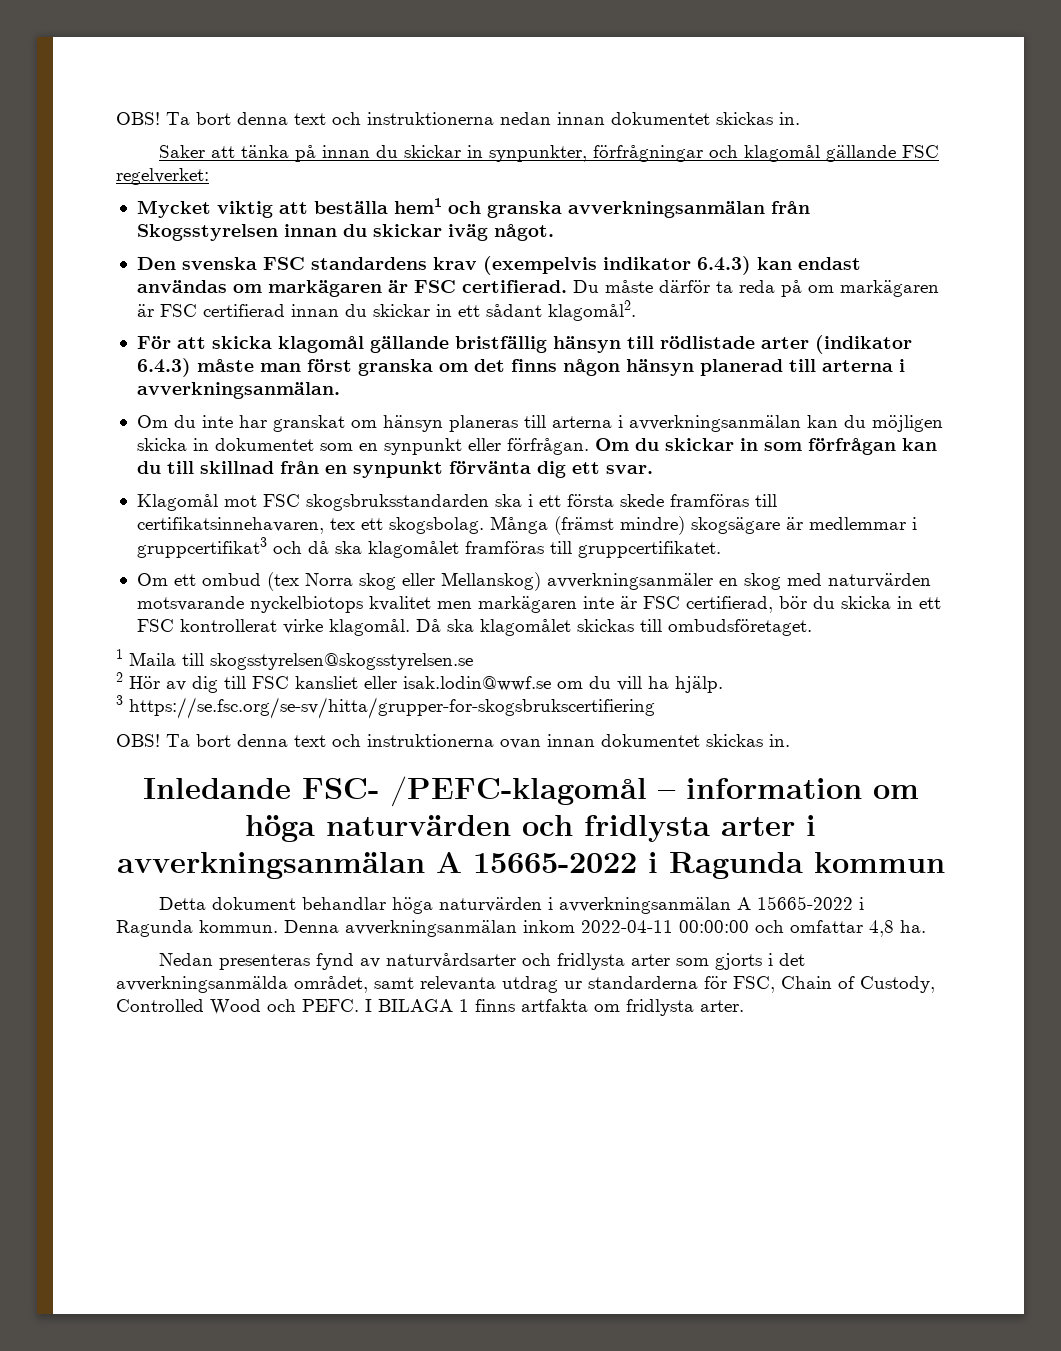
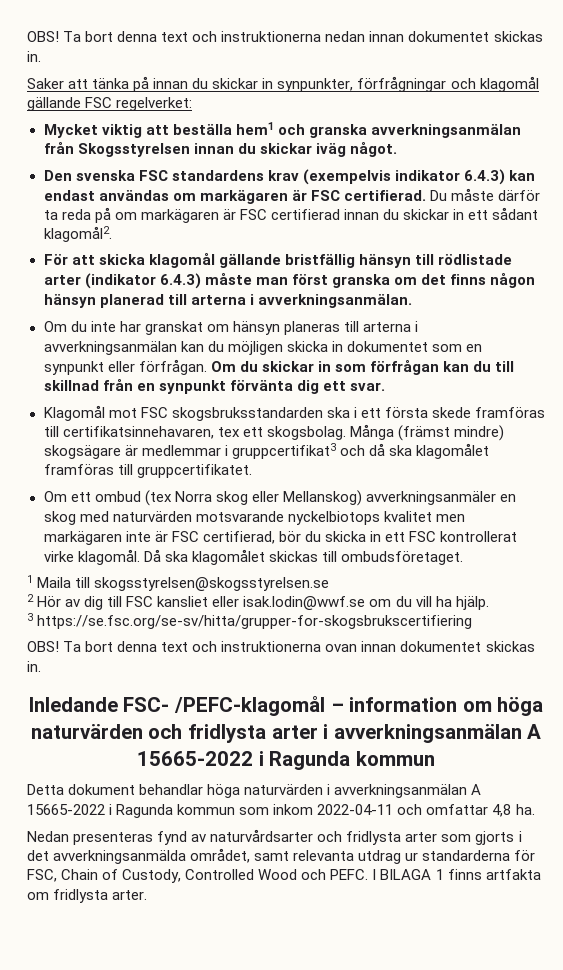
- Detta dokument behandlar höga naturvärden i avverkningsanmälan A 15665-2022 i Ragunda kommun. Denna avverkningsanmälan inkom 2022-04-11 00:00:00 och omfattar 4,8 ha.
+ Detta dokument behandlar höga naturvärden i avverkningsanmälan A 15665-2022 i Ragunda kommun som inkom 2022-04-11 och omfattar 4,8 ha.

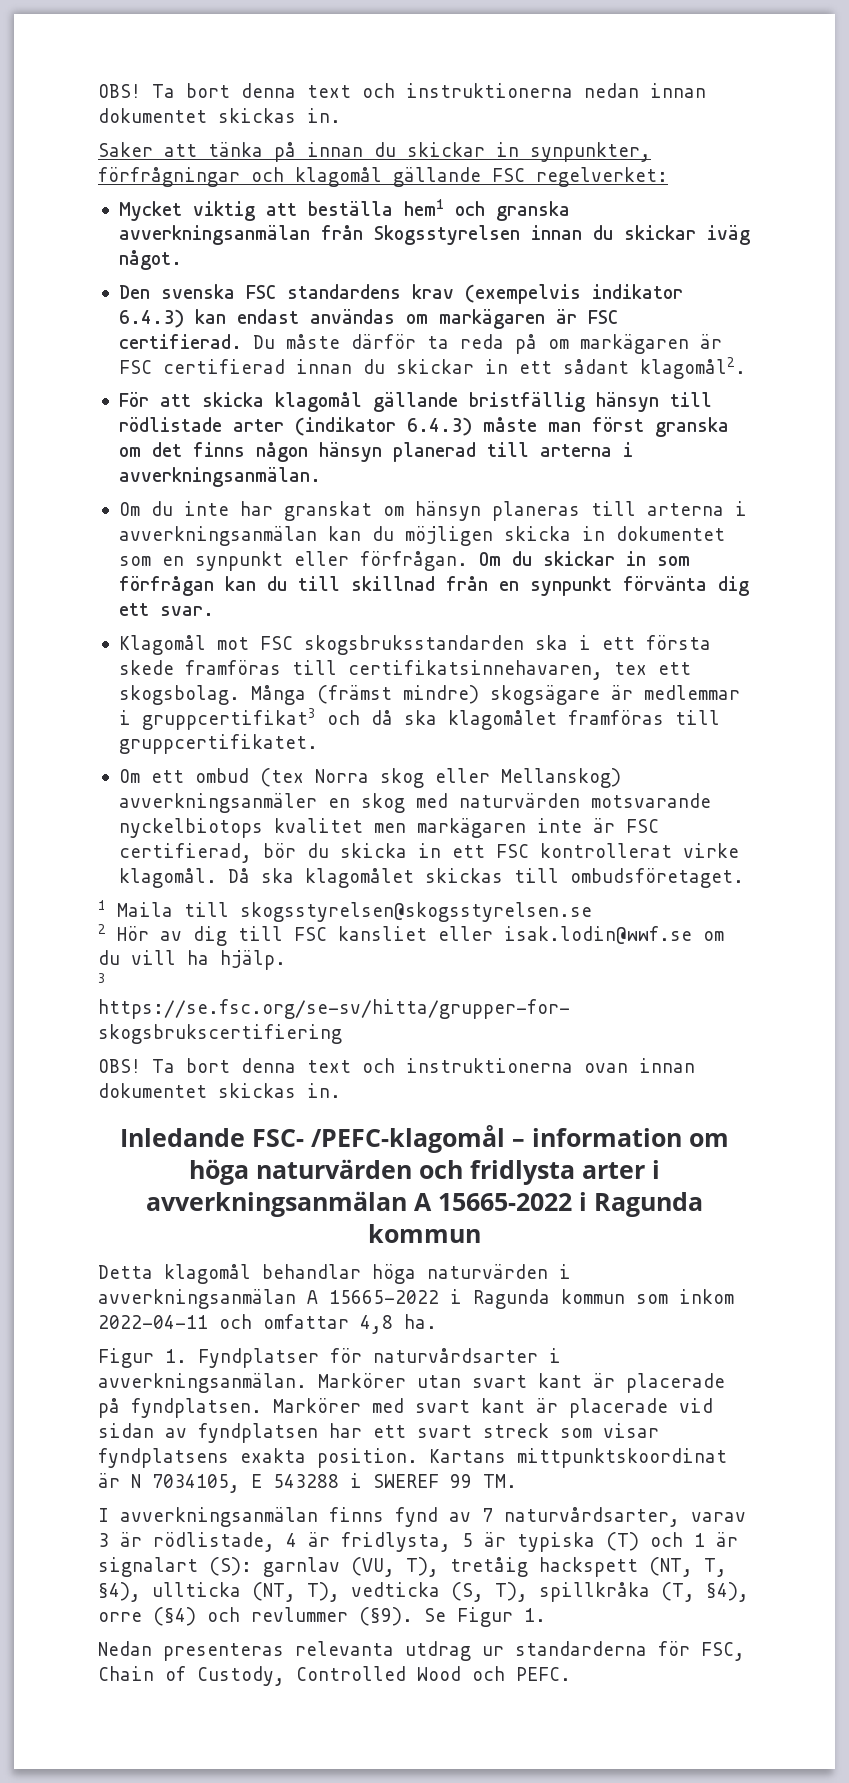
- Detta dokument behandlar höga naturvärden i avverkningsanmälan A 15665-2022 i Ragunda kommun som inkom 2022-04-11 och omfattar 4,8 ha.
+ Detta klagomål behandlar höga naturvärden i avverkningsanmälan A 15665-2022 i Ragunda kommun som inkom 2022-04-11 och omfattar 4,8 ha.
- Nedan presenteras fynd av naturvårdsarter och fridlysta arter som gjorts i det avverkningsanmälda området, samt relevanta utdrag ur standarderna för FSC, Chain of Custody, Controlled Wood och PEFC. I BILAGA 1 finns artfakta om fridlysta arter.
+ Figur 1. Fyndplatser för naturvårdsarter i avverkningsanmälan. Markörer utan svart kant är placerade på fyndplatsen. Markörer med svart kant är placerade vid sidan av fyndplatsen har ett svart streck som visar fyndplatsens exakta position. Kartans mittpunktskoordinat är N 7034105, E 543288 i SWEREF 99 TM.
+ I avverkningsanmälan finns fynd av 7 naturvårdsarter, varav 3 är rödlistade, 4 är fridlysta, 5 är typiska (T) och 1 är signalart (S): garnlav (VU, T), tretåig hackspett (NT, T, §4), ullticka (NT, T), vedticka (S, T), spillkråka (T, §4), orre (§4) och revlummer (§9). Se Figur 1.
+ Nedan presenteras relevanta utdrag ur standarderna för FSC, Chain of Custody, Controlled Wood och PEFC.

